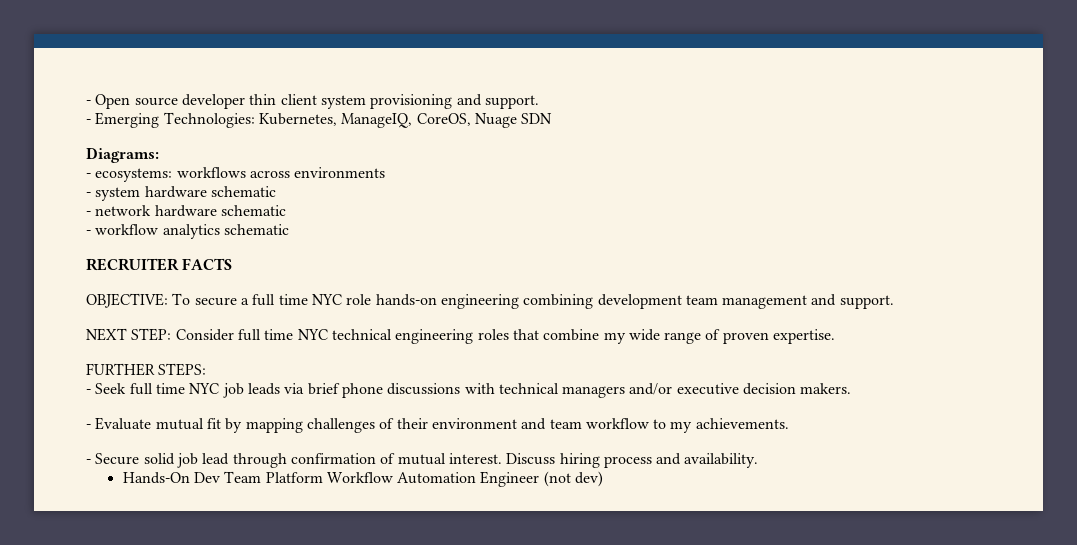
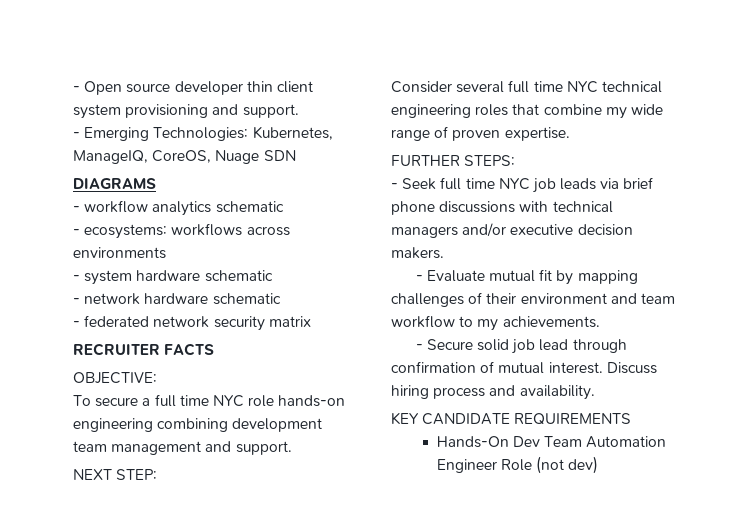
- Diagrams:
+ DIAGRAMS
+ - workflow analytics schematic
- - workflow analytics schematic
+ - federated network security matrix
- OBJECTIVE: To secure a full time NYC role hands-on engineering combining development team management and support.
+ OBJECTIVE:
+ To secure a full time NYC role hands-on engineering combining development team management and support.
- NEXT STEP: Consider full time NYC technical engineering roles that combine my wide range of proven expertise.
+ NEXT STEP:
+ Consider several full time NYC technical engineering roles that combine my wide range of proven expertise.
+ KEY CANDIDATE REQUIREMENTS
- Hands-On Dev Team Platform Workflow Automation Engineer (not dev)
+ Hands-On Dev Team Automation Engineer Role (not dev)

